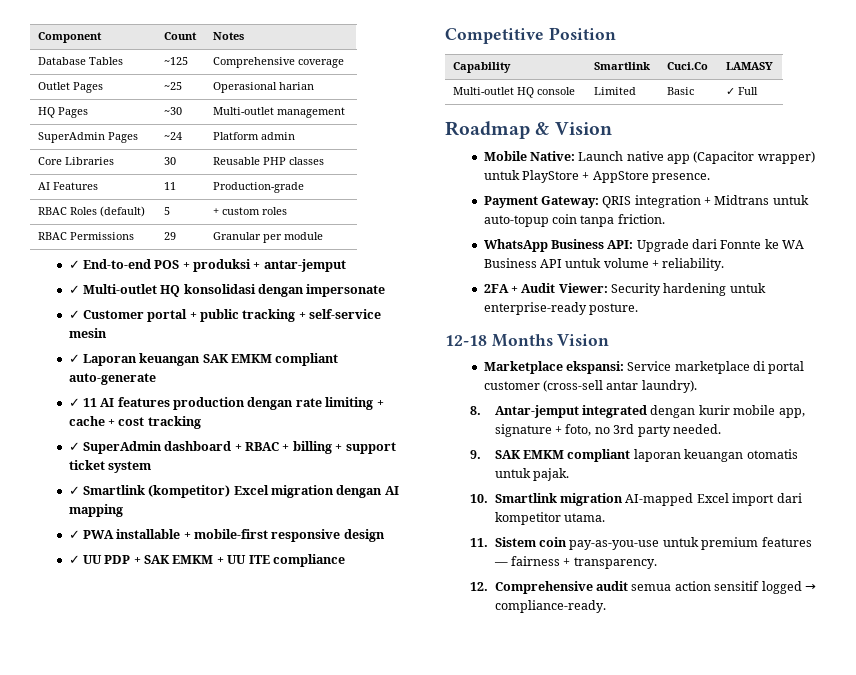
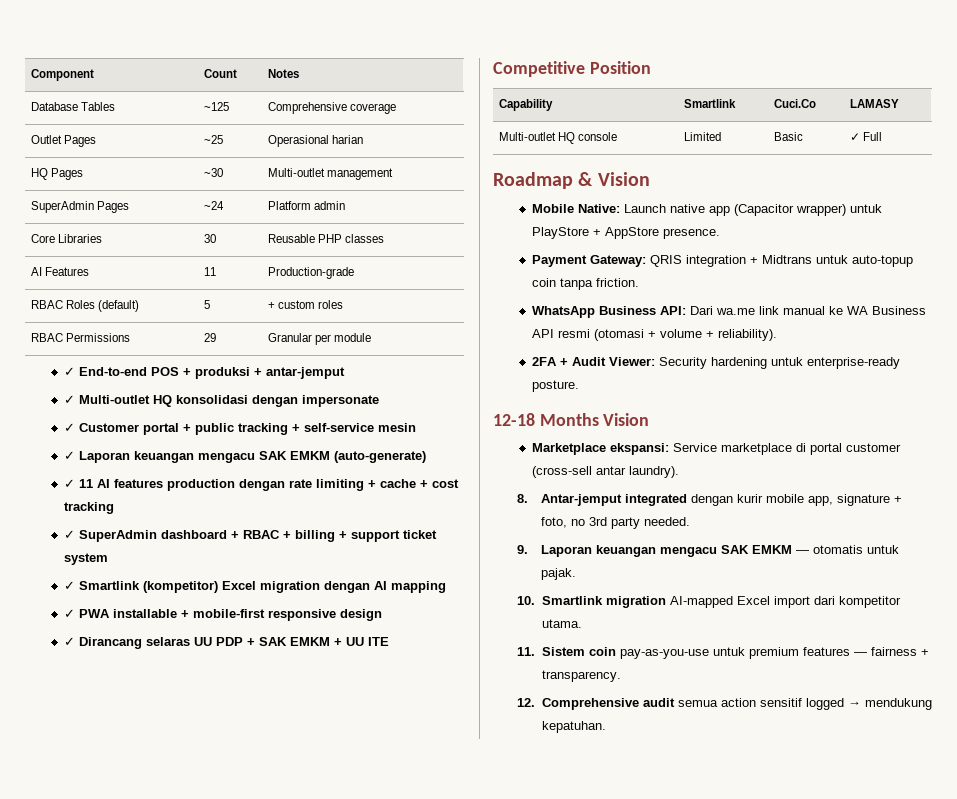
- ✓ Laporan keuangan SAK EMKM compliant auto-generate
+ ✓ Laporan keuangan mengacu SAK EMKM (auto-generate)
- ✓ UU PDP + SAK EMKM + UU ITE compliance
+ ✓ Dirancang selaras UU PDP + SAK EMKM + UU ITE
- WhatsApp Business API: Upgrade dari Fonnte ke WA Business API untuk volume + reliability.
+ WhatsApp Business API: Dari wa.me link manual ke WA Business API resmi (otomasi + volume + reliability).
- 9. SAK EMKM compliant laporan keuangan otomatis untuk pajak.
+ 9. Laporan keuangan mengacu SAK EMKM — otomatis untuk pajak.
- 12. Comprehensive audit semua action sensitif logged → compliance-ready.
+ 12. Comprehensive audit semua action sensitif logged → mendukung kepatuhan.

